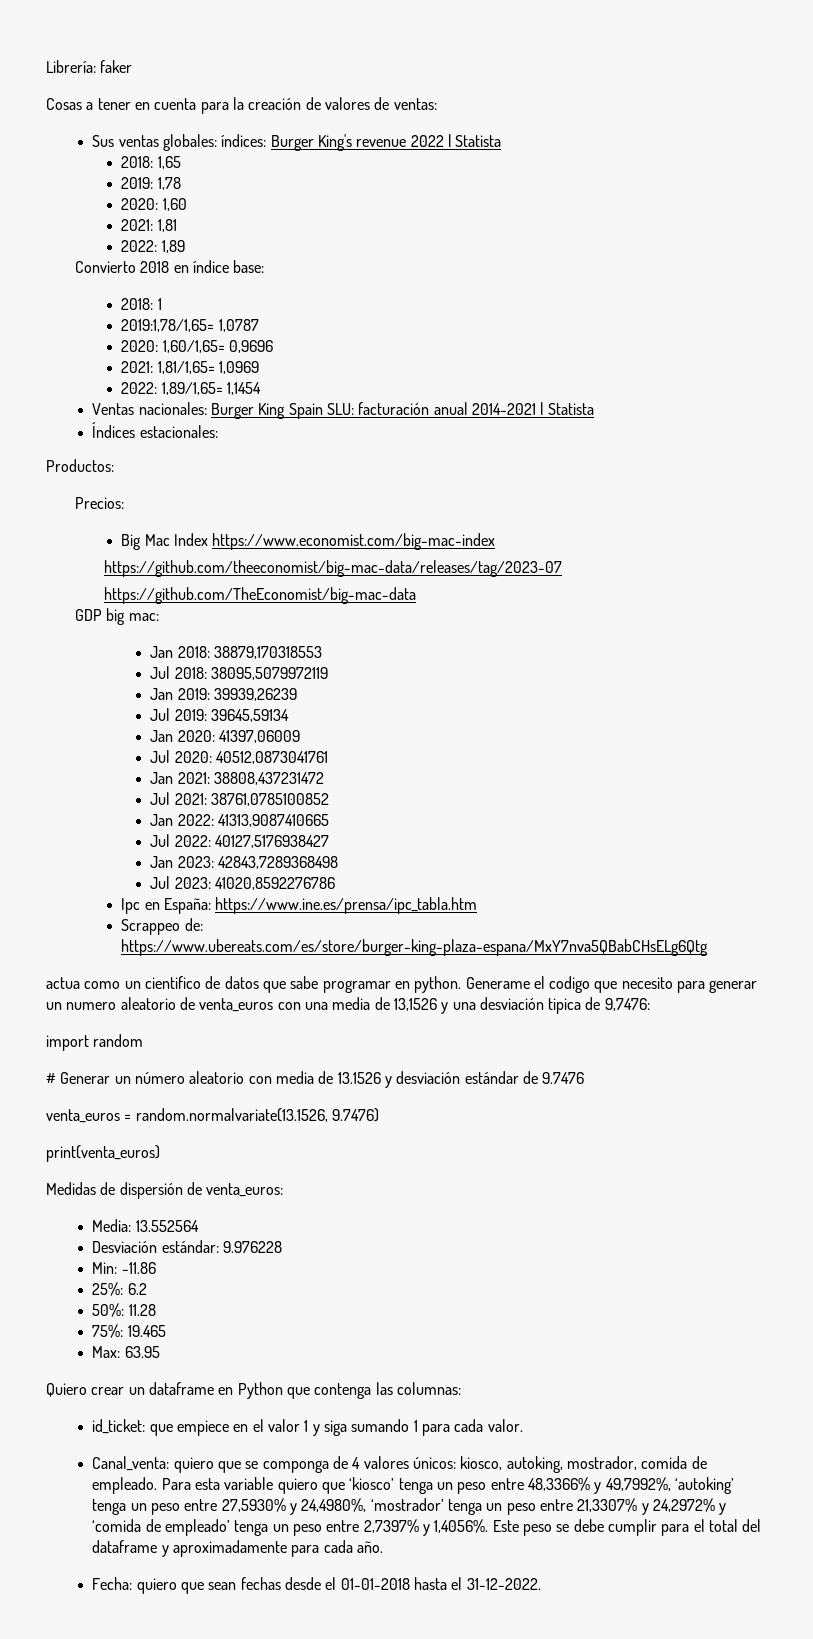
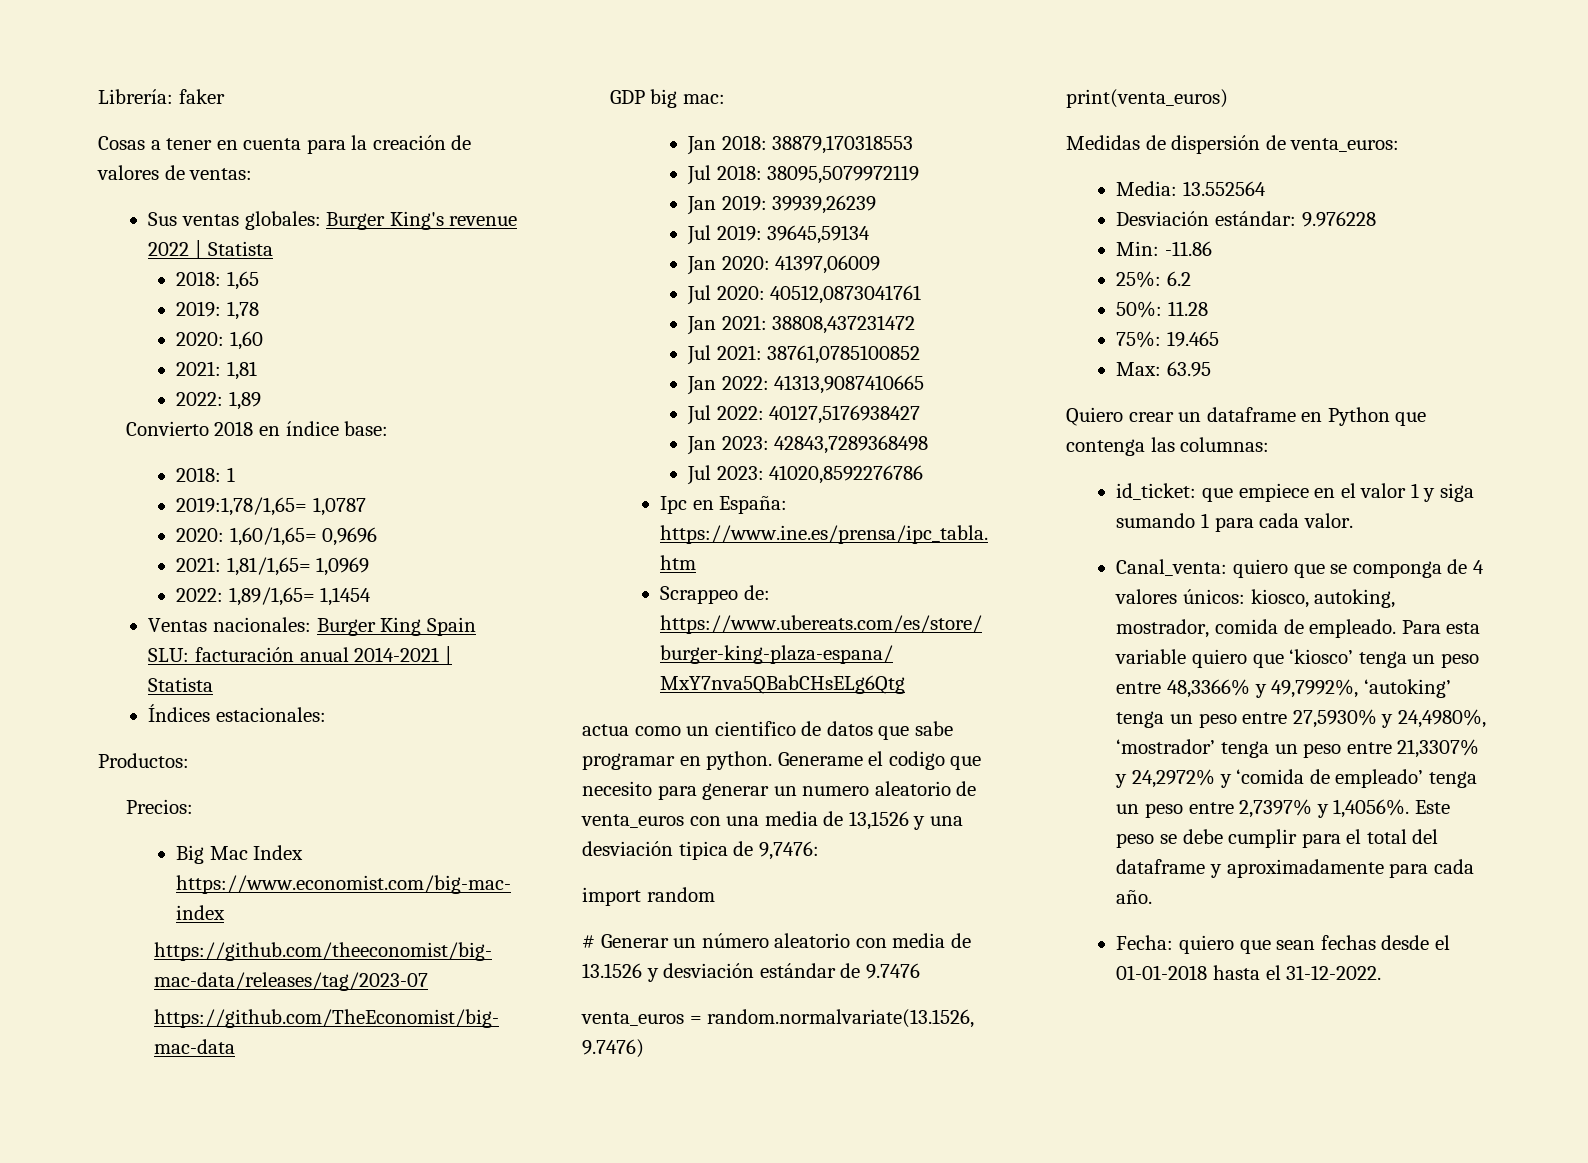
- Sus ventas globales: índices: Burger King's revenue 2022 | Statista
+ Sus ventas globales: Burger King's revenue 2022 | Statista

